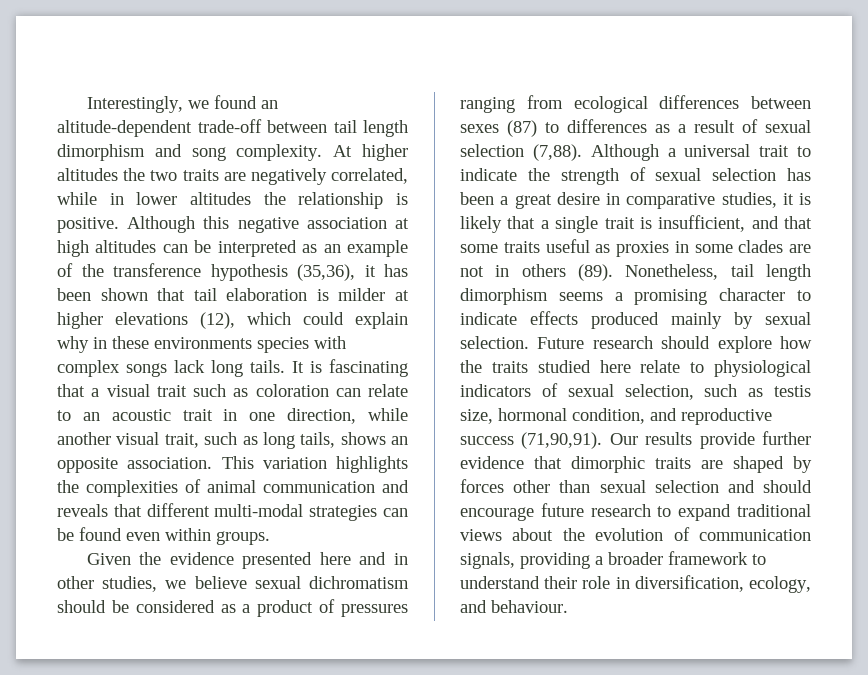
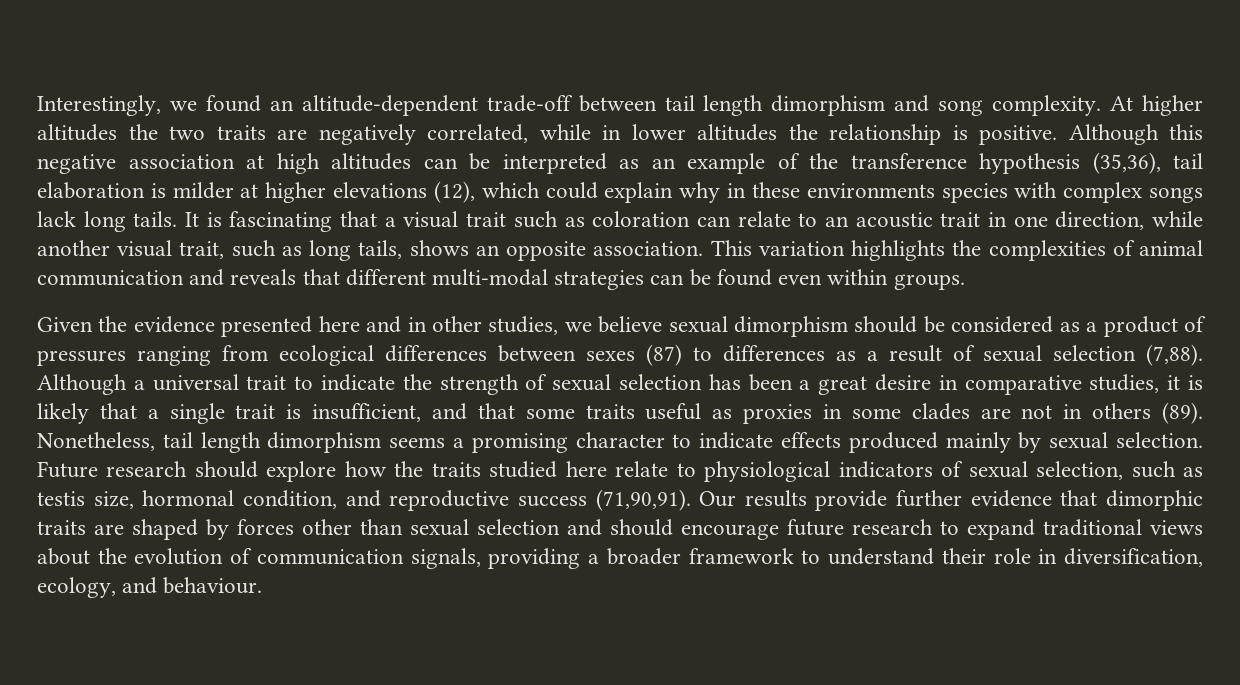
- Although this negative association at high altitudes can be interpreted as an example of the transference hypothesis (35,36), it has been shown that tail elaboration is milder at higher elevations (12), which could explain why in these environments species with complex songs lack long tails.
+ Although this negative association at high altitudes can be interpreted as an example of the transference hypothesis (35,36), tail elaboration is milder at higher elevations (12), which could explain why in these environments species with complex songs lack long tails.
- Given the evidence presented here and in other studies, we believe sexual dichromatism should be considered as a product of pressures ranging from ecological differences between sexes (87) to differences as a result of sexual selection (7,88).
+ Given the evidence presented here and in other studies, we believe sexual dimorphism should be considered as a product of pressures ranging from ecological differences between sexes (87) to differences as a result of sexual selection (7,88).

